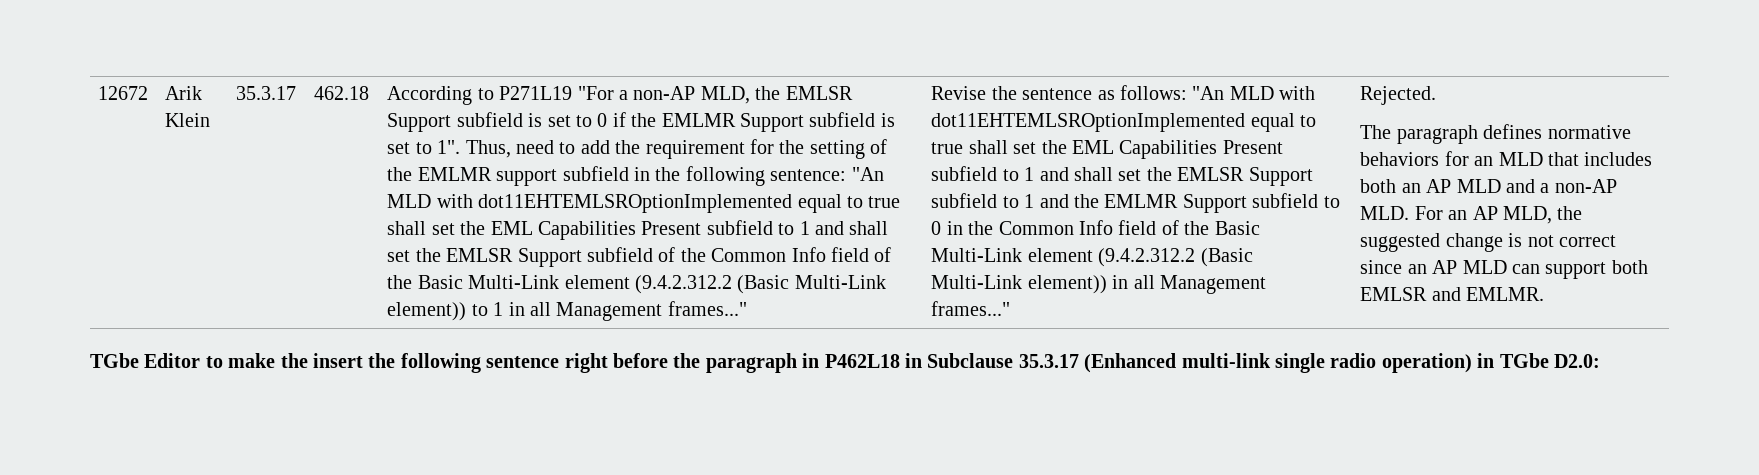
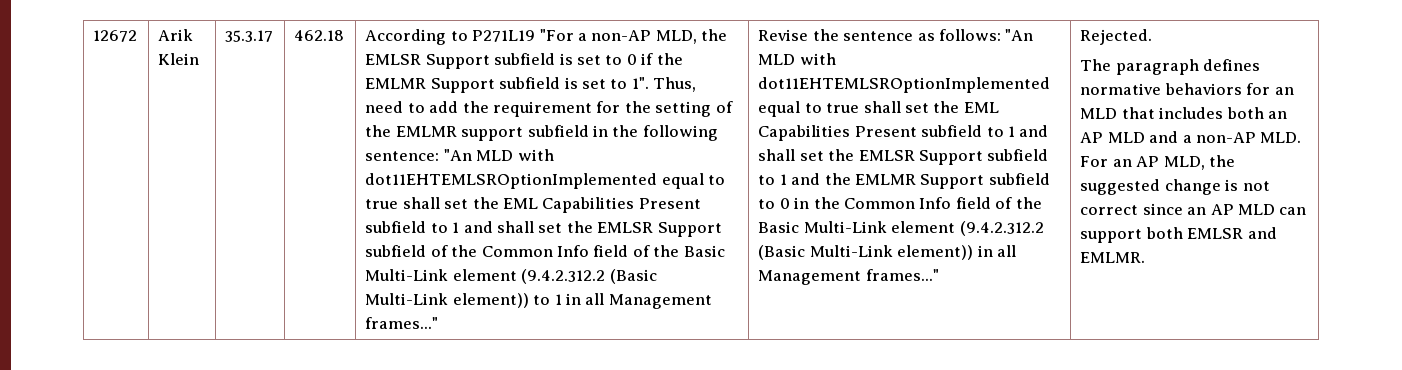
- TGbe Editor to make the insert the following sentence right before the paragraph in P462L18 in Subclause 35.3.17 (Enhanced multi-link single radio operation) in TGbe D2.0:

